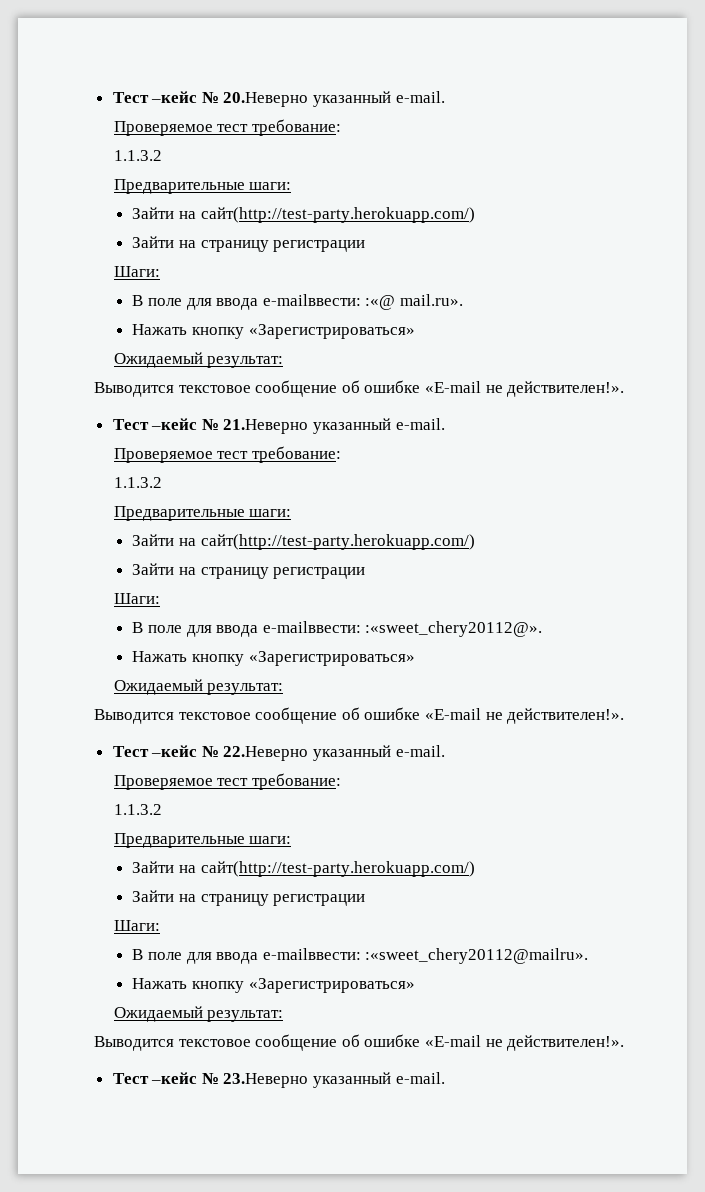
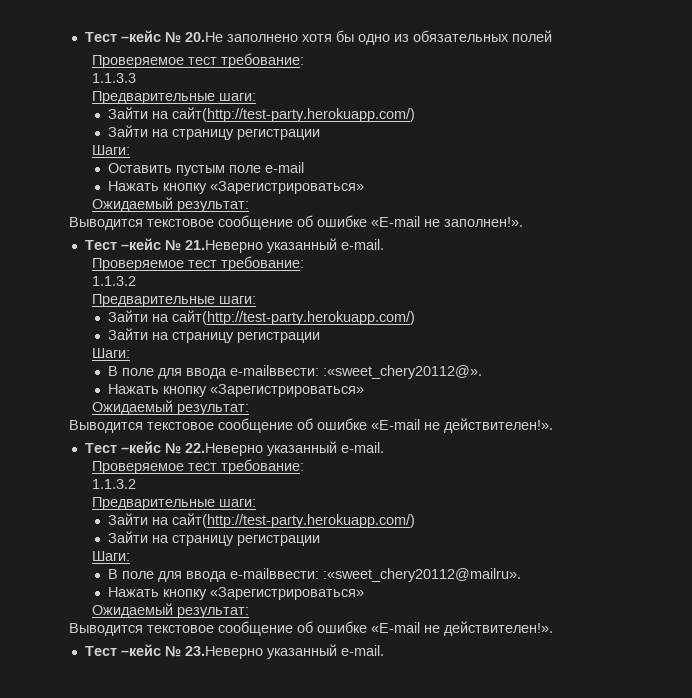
- Тест –кейс № 20.Неверно указанный e-mail.
+ Тест –кейс № 20.Не заполнено хотя бы одно из обязательных полей
  Проверяемое тест требование:
- 1.1.3.2
+ 1.1.3.3
- В поле для ввода e-mailввести: :«@ mail.ru».
+ Оставить пустым поле e-mail
  Нажать кнопку «Зарегистрироваться»
  Ожидаемый результат:
- Выводится текстовое сообщение об ошибке «E-mail не действителен!».
+ Выводится текстовое сообщение об ошибке «E-mail не заполнен!».

